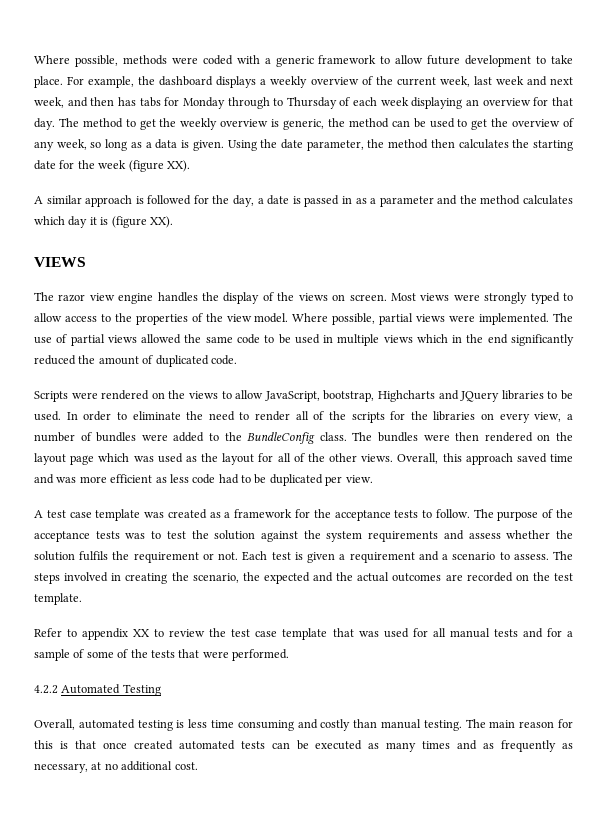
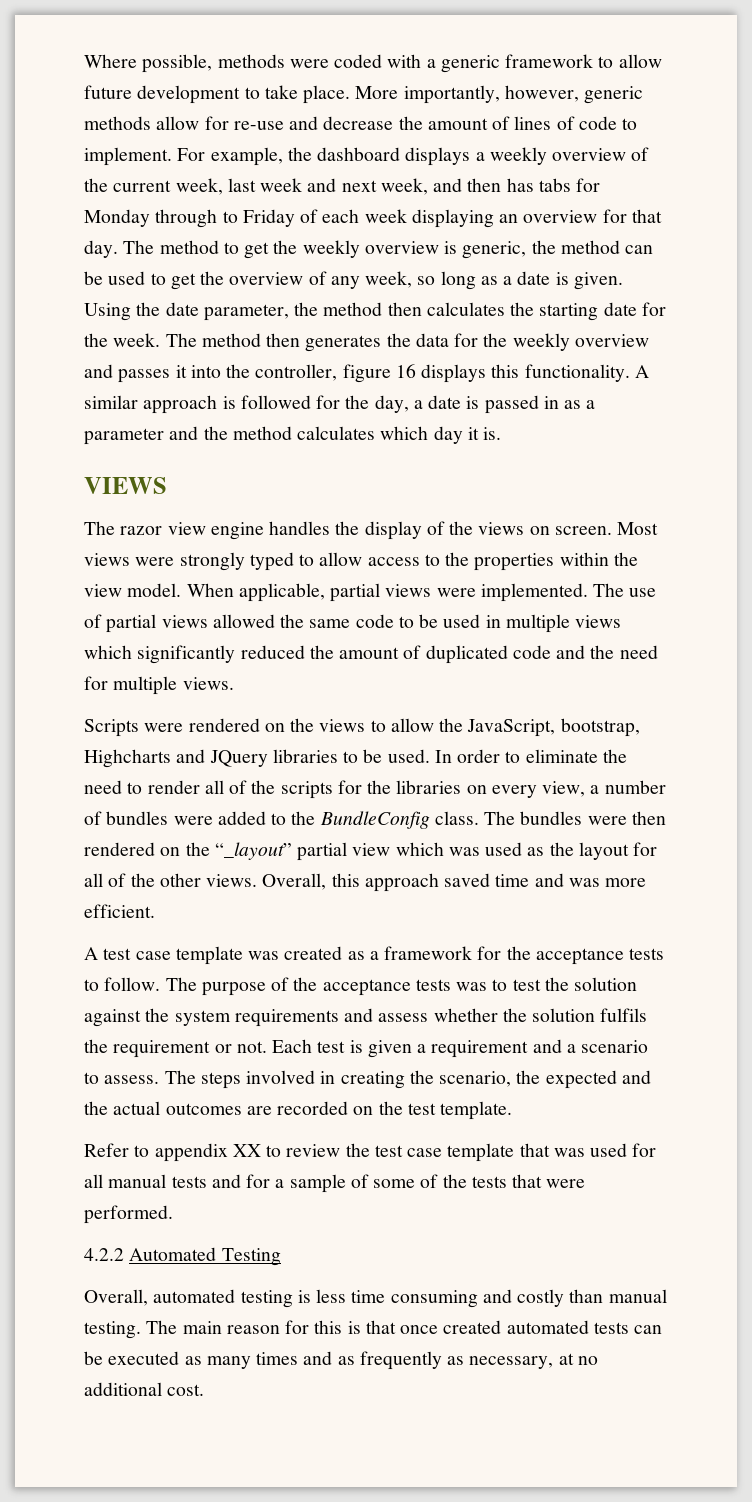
+ More importantly, however, generic methods allow for re-use and decrease the amount of lines of code to implement.
- For example, the dashboard displays a weekly overview of the current week, last week and next week, and then has tabs for Monday through to Thursday of each week displaying an overview for that day.
+ For example, the dashboard displays a weekly overview of the current week, last week and next week, and then has tabs for Monday through to Friday of each week displaying an overview for that day.
- The method to get the weekly overview is generic, the method can be used to get the overview of any week, so long as a data is given.
+ The method to get the weekly overview is generic, the method can be used to get the overview of any week, so long as a date is given.
- Using the date parameter, the method then calculates the starting date for the week (figure XX).
- A similar approach is followed for the day, a date is passed in as a parameter and the method calculates which day it is (figure XX).
+ Using the date parameter, the method then calculates the starting date for the week. The method then generates the data for the weekly overview and passes it into the controller, figure 16 displays this functionality. A similar approach is followed for the day, a date is passed in as a parameter and the method calculates which day it is.
- Most views were strongly typed to allow access to the properties of the view model.
+ Most views were strongly typed to allow access to the properties within the view model.
- Where possible, partial views were implemented.
+ When applicable, partial views were implemented.
- The use of partial views allowed the same code to be used in multiple views which in the end significantly reduced the amount of duplicated code.
+ The use of partial views allowed the same code to be used in multiple views which significantly reduced the amount of duplicated code and the need for multiple views.
- Scripts were rendered on the views to allow JavaScript, bootstrap, Highcharts and JQuery libraries to be used.
+ Scripts were rendered on the views to allow the JavaScript, bootstrap, Highcharts and JQuery libraries to be used.
- The bundles were then rendered on the layout page which was used as the layout for all of the other views.
+ The bundles were then rendered on the “_layout” partial view which was used as the layout for all of the other views.
- Overall, this approach saved time and was more efficient as less code had to be duplicated per view.
+ Overall, this approach saved time and was more efficient.

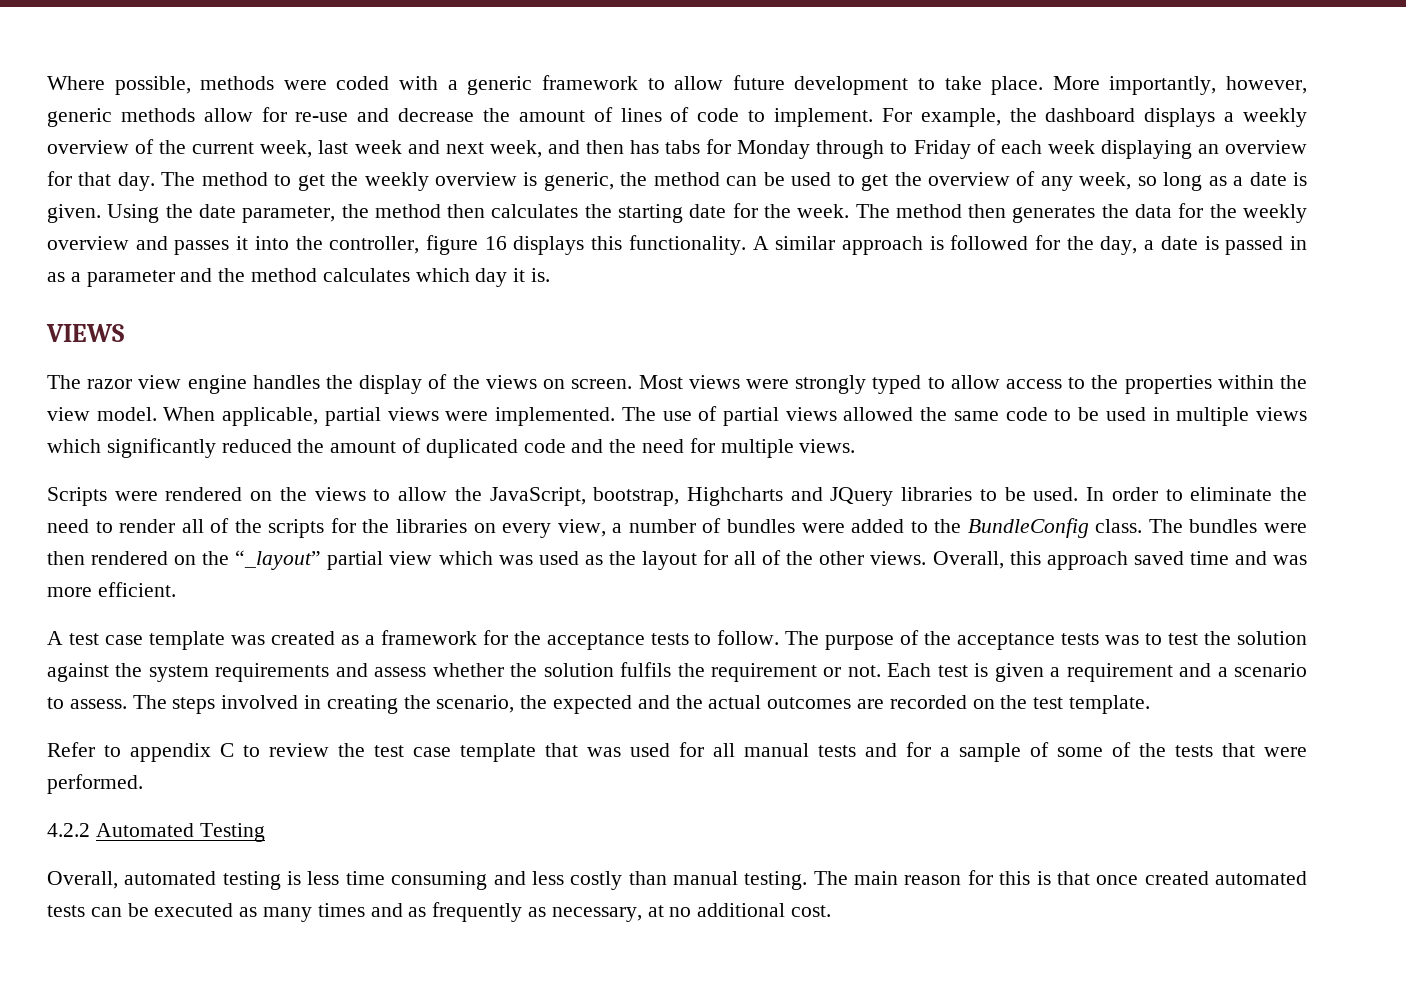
- Refer to appendix XX to review the test case template that was used for all manual tests and for a sample of some of the tests that were performed.
+ Refer to appendix C to review the test case template that was used for all manual tests and for a sample of some of the tests that were performed.
- Overall, automated testing is less time consuming and costly than manual testing.
+ Overall, automated testing is less time consuming and less costly than manual testing.

